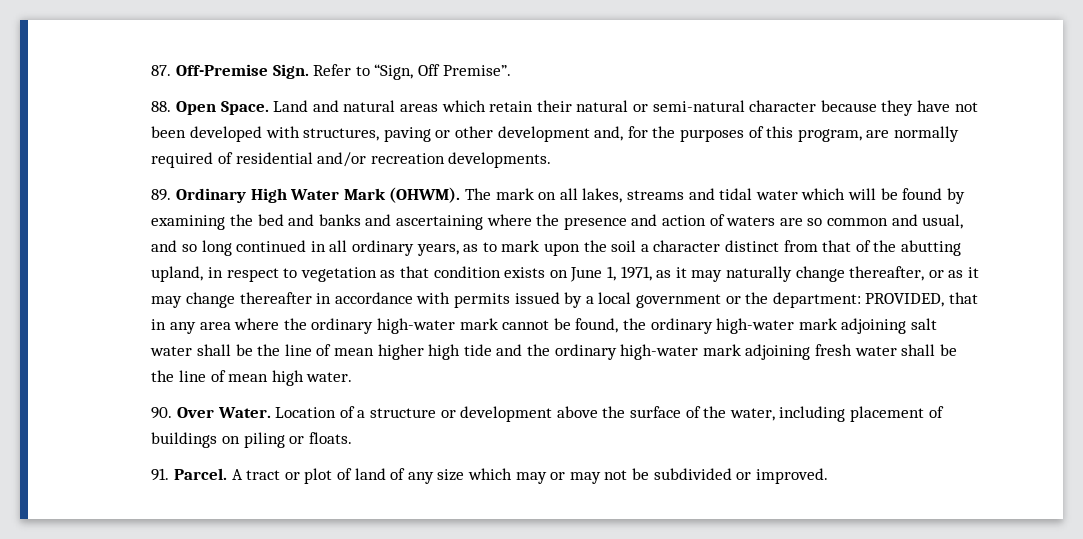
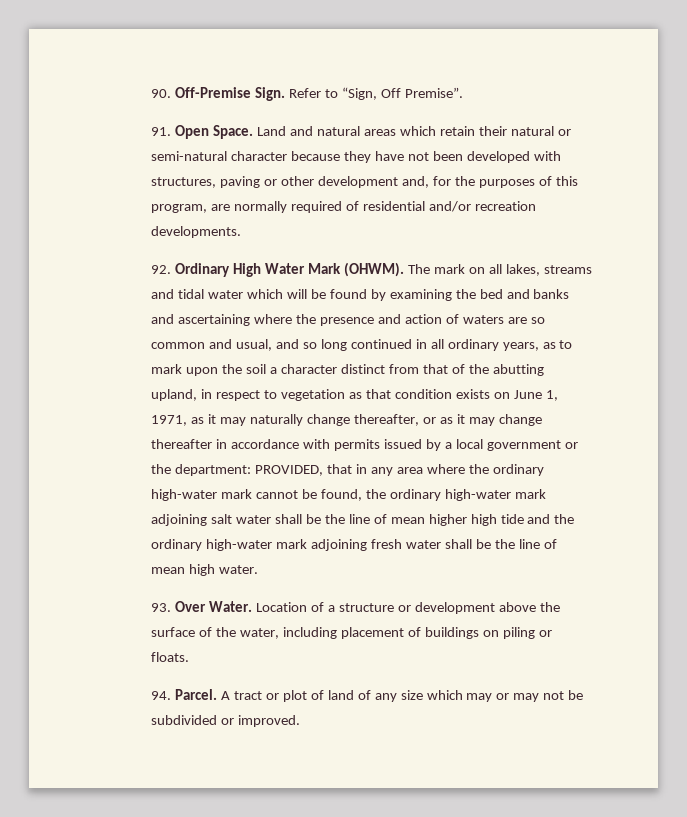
- 87. Off-Premise Sign.
+ 90. Off-Premise Sign.
- 88. Open Space.
+ 91. Open Space.
- 89. Ordinary High Water Mark (OHWM).
+ 92. Ordinary High Water Mark (OHWM).
- 90. Over Water.
+ 93. Over Water.
- 91. Parcel.
+ 94. Parcel.

